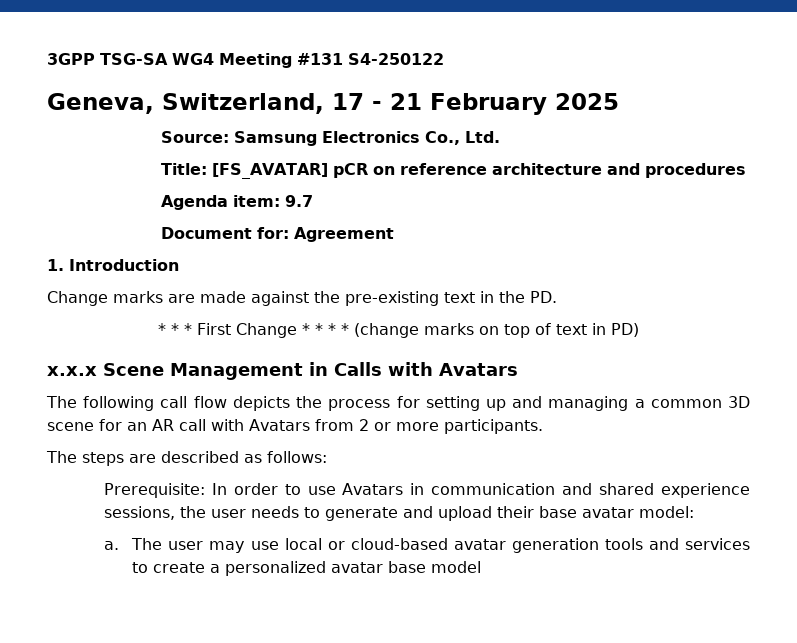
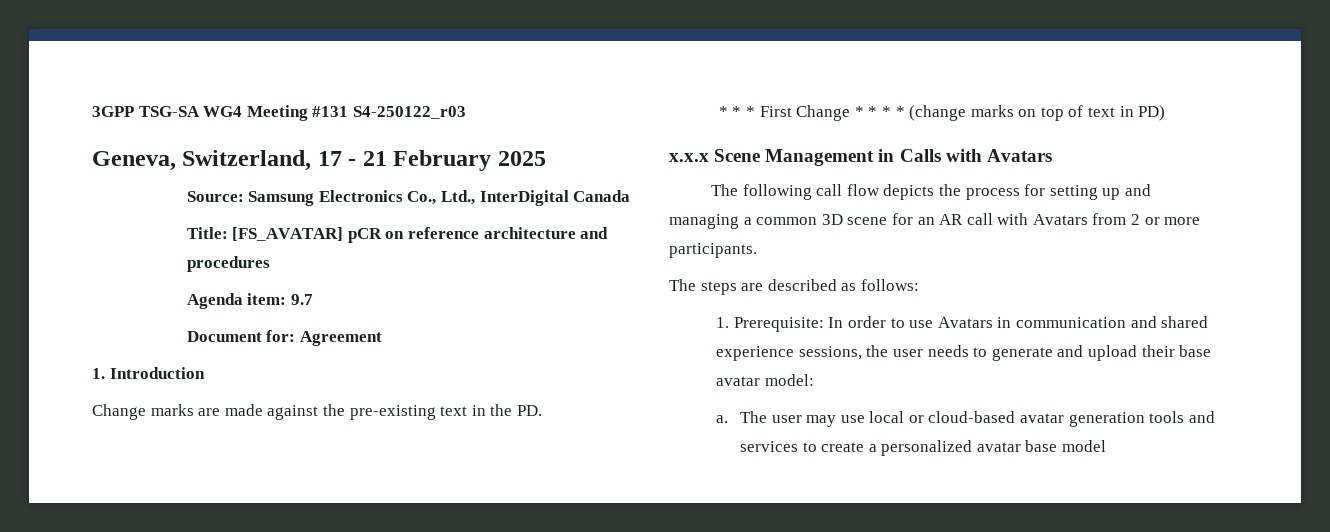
- 3GPP TSG-SA WG4 Meeting #131 S4-250122
+ 3GPP TSG-SA WG4 Meeting #131 S4-250122_r03
- Source: Samsung Electronics Co., Ltd.
+ Source: Samsung Electronics Co., Ltd., InterDigital Canada
- Prerequisite: In order to use Avatars in communication and shared experience sessions, the user needs to generate and upload their base avatar model:
+ 1. Prerequisite: In order to use Avatars in communication and shared experience sessions, the user needs to generate and upload their base avatar model:

